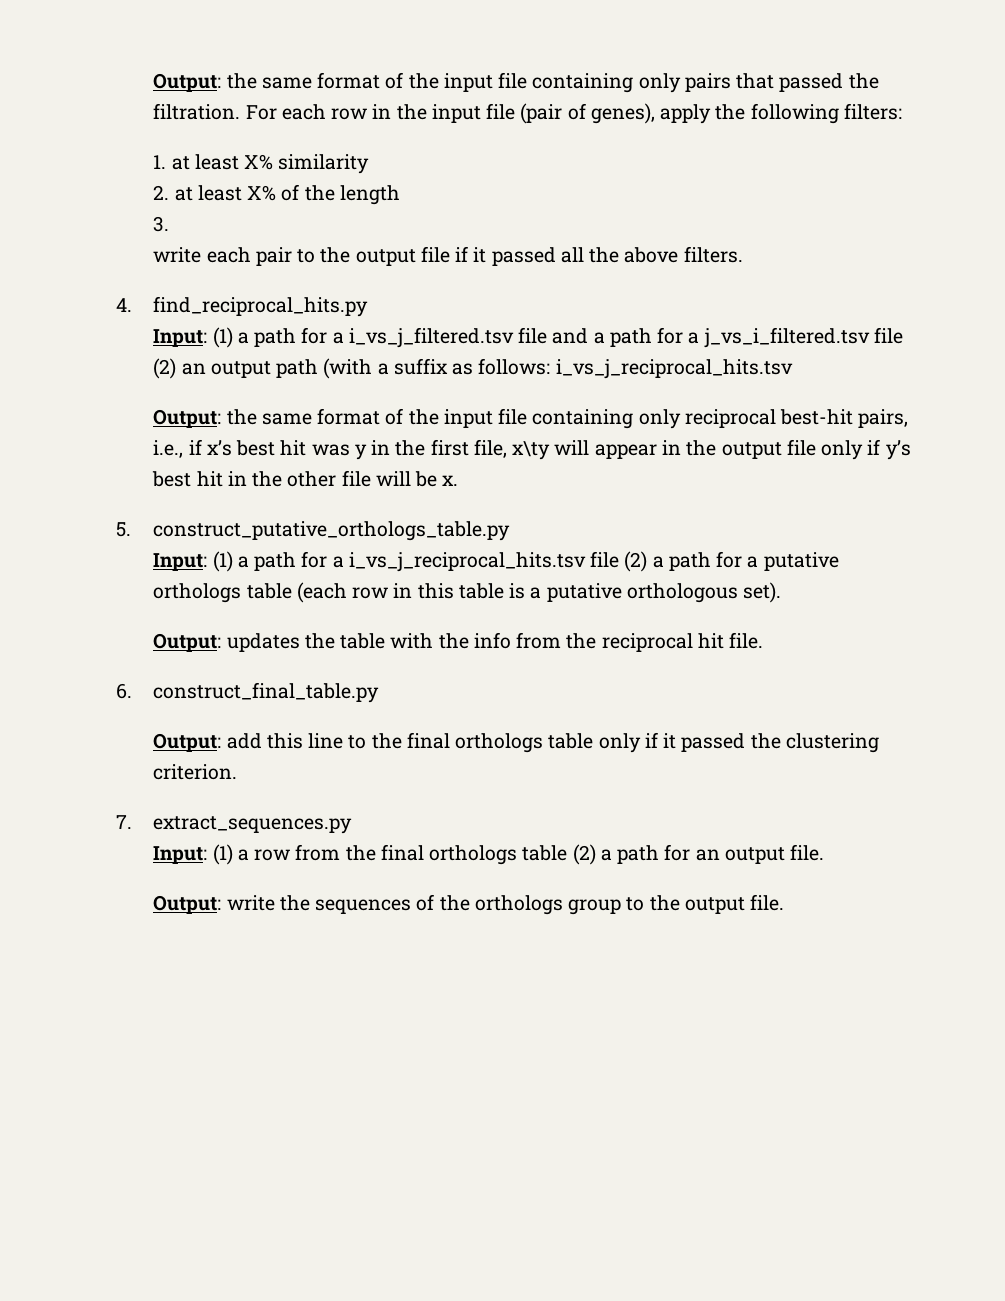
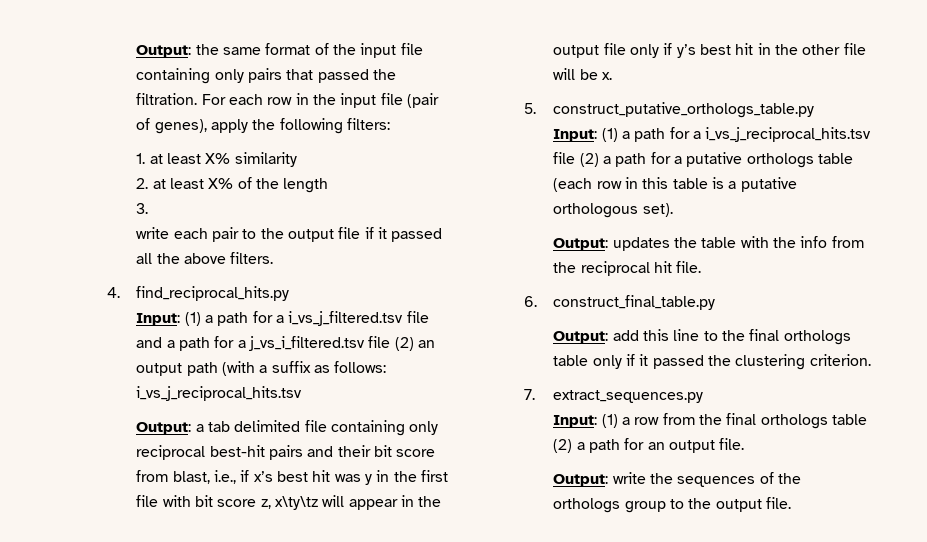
- Output: the same format of the input file containing only reciprocal best-hit pairs, i.e., if x’s best hit was y in the first file, x\ty will appear in the output file only if y’s best hit in the other file will be x.
+ Output: a tab delimited file containing only reciprocal best-hit pairs and their bit score from blast, i.e., if x’s best hit was y in the first file with bit score z, x\ty\tz will appear in the output file only if y’s best hit in the other file will be x.

